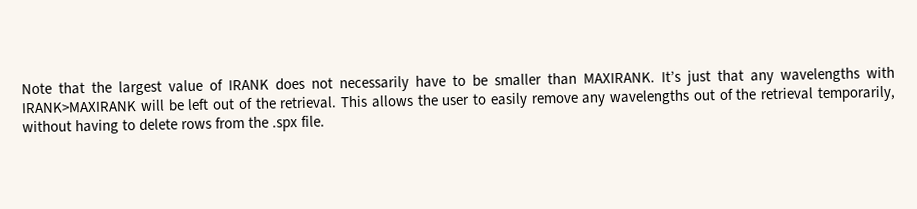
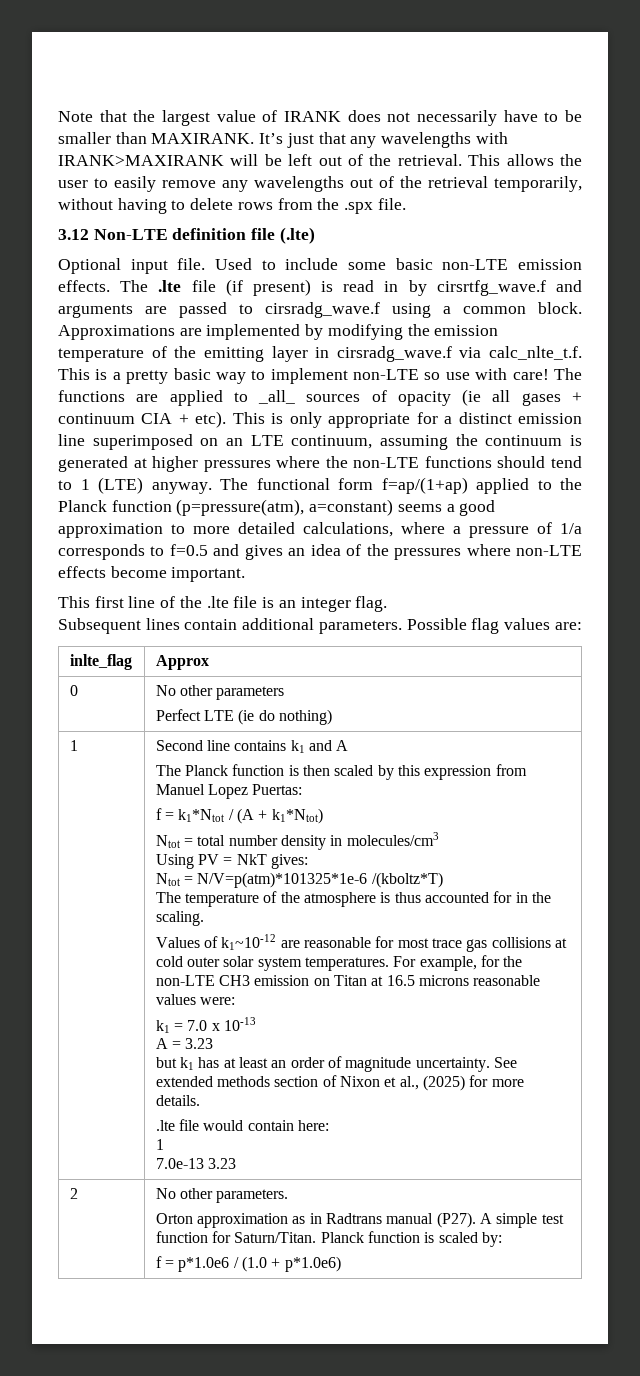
+ 3.12 Non-LTE definition file (.lte)
+ Optional input file. Used to include some basic non-LTE emission effects. The .lte file (if present) is read in by cirsrtfg_wave.f and arguments are passed to cirsradg_wave.f using a common block. Approximations are implemented by modifying the emission temperature of the emitting layer in cirsradg_wave.f via calc_nlte_t.f. This is a pretty basic way to implement non-LTE so use with care! The functions are applied to _all_ sources of opacity (ie all gases + continuum CIA + etc). This is only appropriate for a distinct emission line superimposed on an LTE continuum, assuming the continuum is generated at higher pressures where the non-LTE functions should tend to 1 (LTE) anyway. The functional form f=ap/(1+ap) applied to the Planck function (p=pressure(atm), a=constant) seems a good approximation to more detailed calculations, where a pressure of 1/a corresponds to f=0.5 and gives an idea of the pressures where non-LTE effects become important.
+ This first line of the .lte file is an integer flag.
+ Subsequent lines contain additional parameters. Possible flag values are:
+ inlte_flag | Approx
+ 0 | No other parameters
+ Perfect LTE (ie do nothing)
+ 1 | Second line contains k1 and A
+ The Planck function is then scaled by this expression from Manuel Lopez Puertas:
+ f = k1*Ntot / (A + k1*Ntot)
+ Ntot = total number density in molecules/cm3
+ Using PV = NkT gives:
+ Ntot = N/V=p(atm)*101325*1e-6 /(kboltz*T)
+ The temperature of the atmosphere is thus accounted for in the scaling.
+ Values of k1~10-12 are reasonable for most trace gas collisions at cold outer solar system temperatures. For example, for the non-LTE CH3 emission on Titan at 16.5 microns reasonable values were:
+ k1 = 7.0 x 10-13
+ A = 3.23
+ but k1 has at least an order of magnitude uncertainty. See extended methods section of Nixon et al., (2025) for more details.
+ .lte file would contain here:
+ 1
+ 7.0e-13 3.23
+ 2 | No other parameters.
+ Orton approximation as in Radtrans manual (P27). A simple test function for Saturn/Titan. Planck function is scaled by:
+ f = p*1.0e6 / (1.0 + p*1.0e6)

